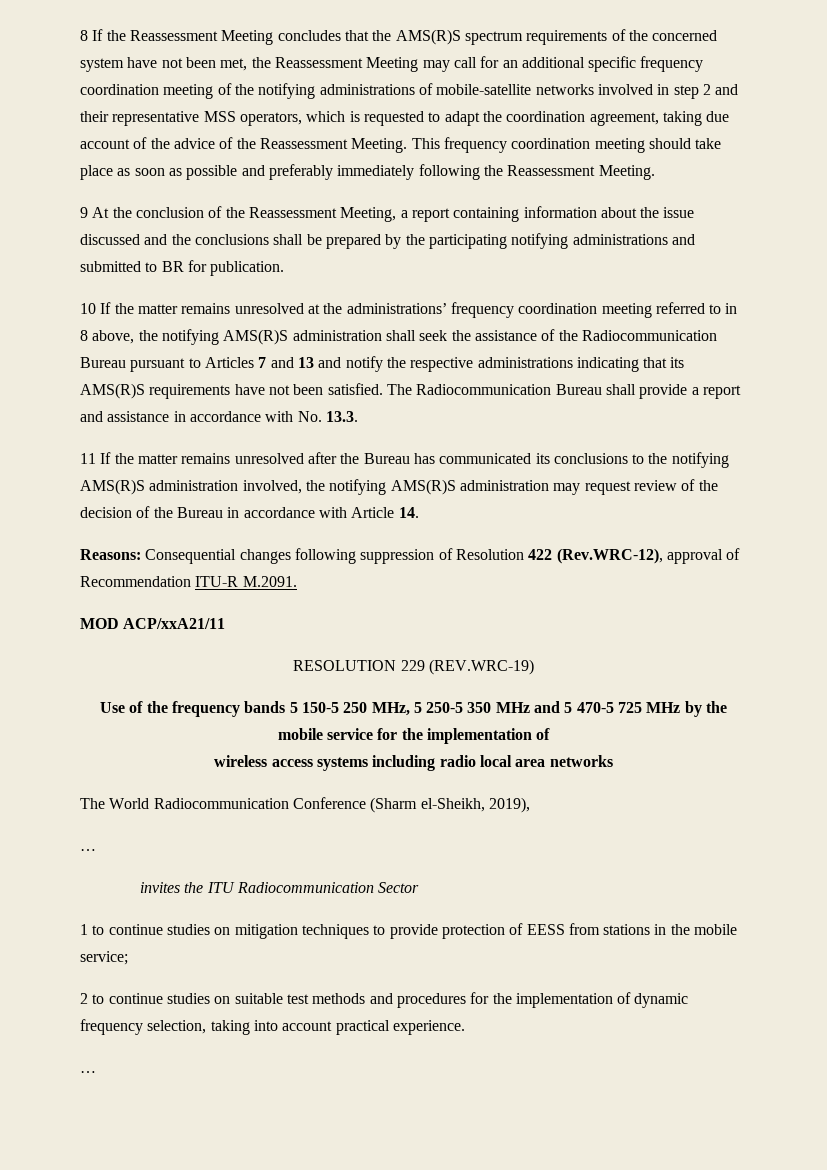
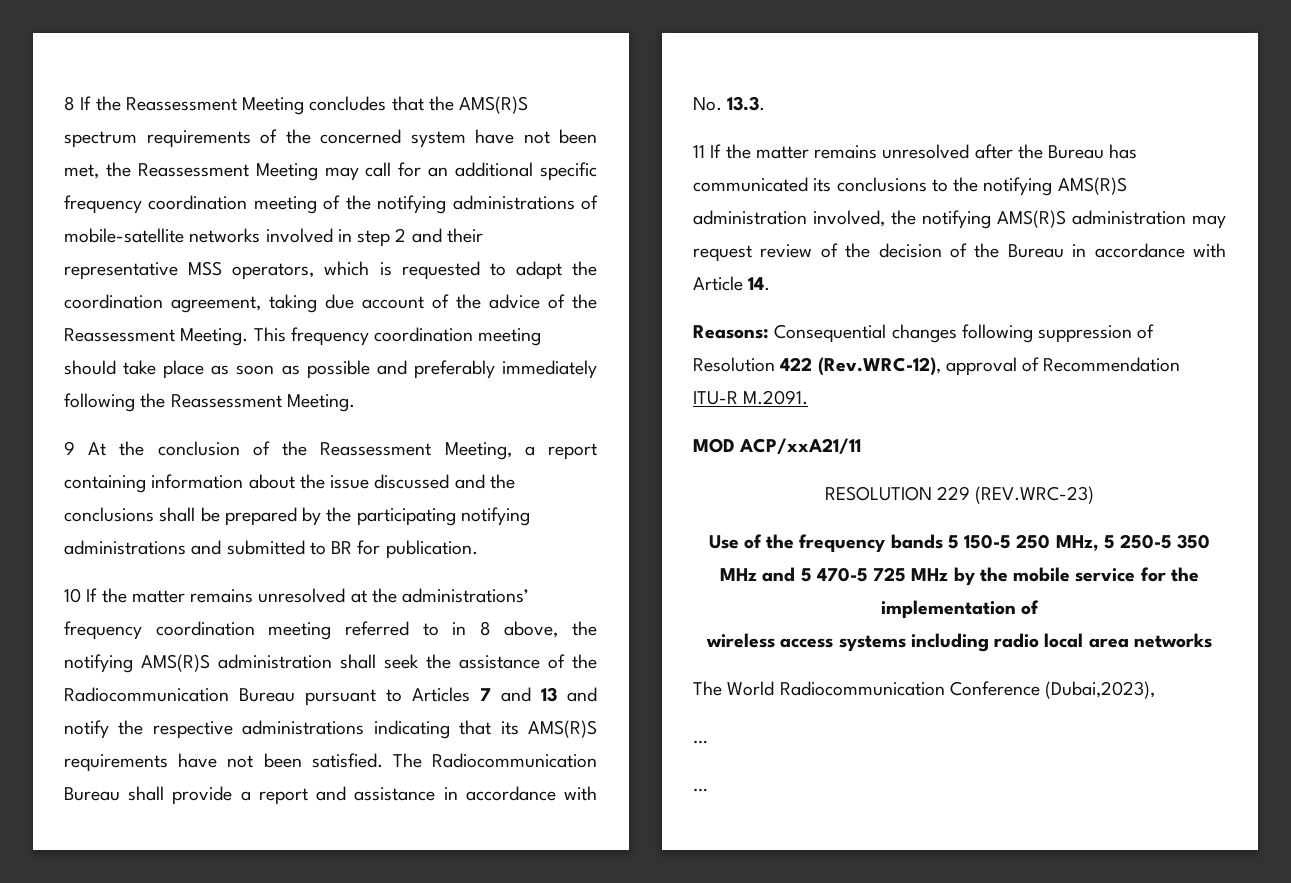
- RESOLUTION 229 (REV.WRC-19)
+ RESOLUTION 229 (REV.WRC-23)
- The World Radiocommunication Conference (Sharm el-Sheikh, 2019),
+ The World Radiocommunication Conference (Dubai,2023),
  …
- invites the ITU Radiocommunication Sector
- 1 to continue studies on mitigation techniques to provide protection of EESS from stations in the mobile service;
- 2 to continue studies on suitable test methods and procedures for the implementation of dynamic frequency selection, taking into account practical experience.

